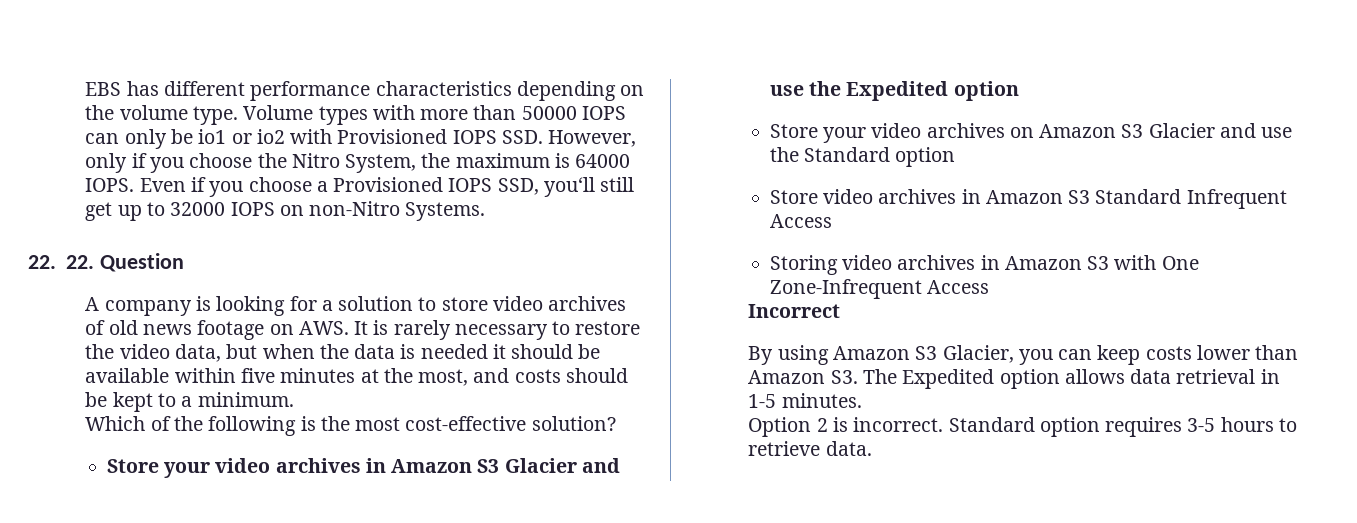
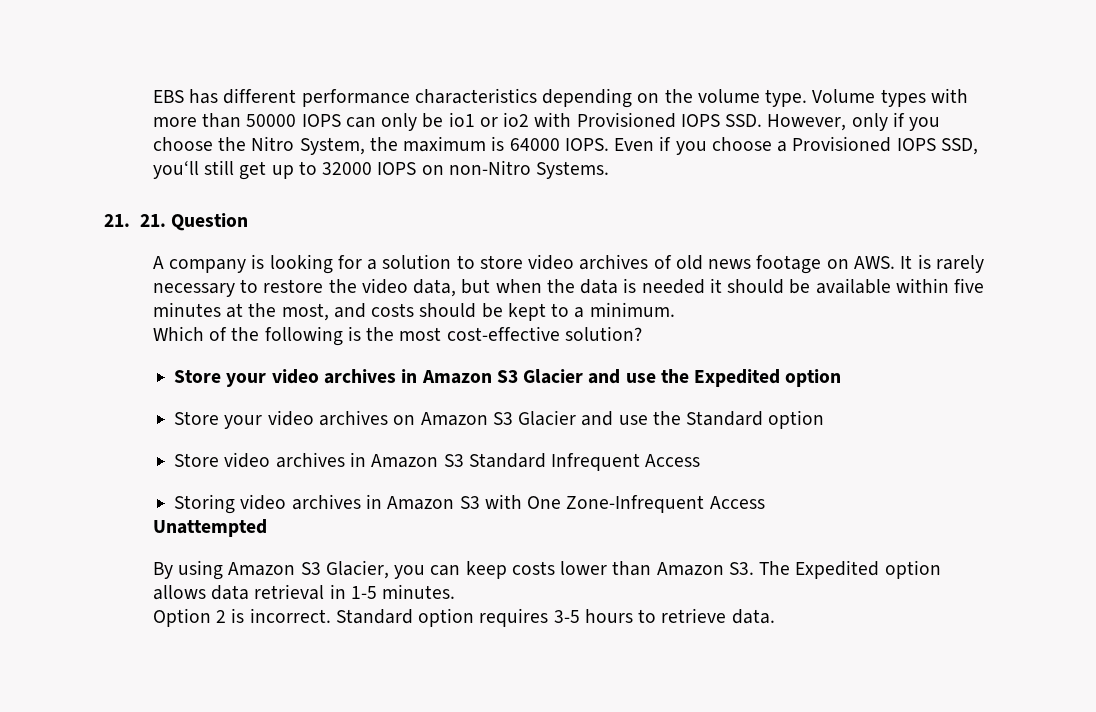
- 22. 22. Question
+ 21. 21. Question
- Incorrect
+ Unattempted

